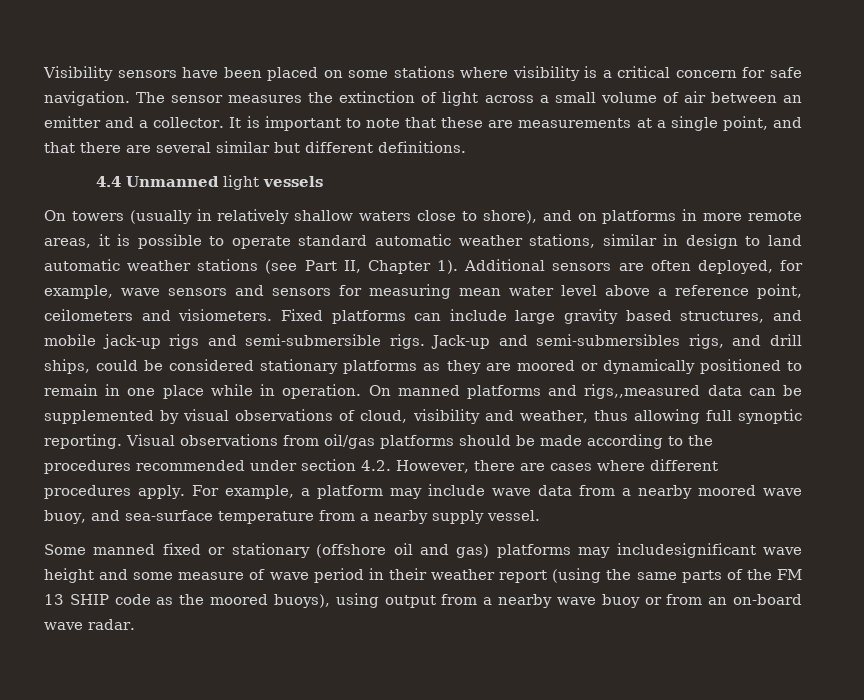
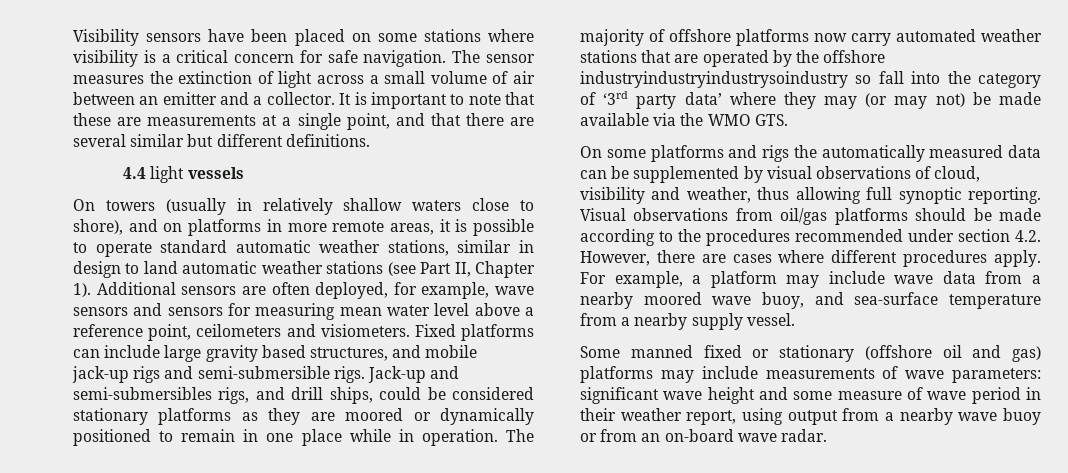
- 4.4 Unmanned light vessels
+ 4.4 light vessels
- On manned platforms and rigs,,measured data can be supplemented by visual observations of cloud, visibility and weather, thus allowing full synoptic reporting.
+ The majority of offshore platforms now carry automated weather stations that are operated by the offshore industryindustryindustrysoindustry so fall into the category of ‘3rd party data’ where they may (or may not) be made available via the WMO GTS.
+ On some platforms and rigs the automatically measured data can be supplemented by visual observations of cloud, visibility and weather, thus allowing full synoptic reporting.
- Some manned fixed or stationary (offshore oil and gas) platforms may includesignificant wave height and some measure of wave period in their weather report (using the same parts of the FM 13 SHIP code as the moored buoys), using output from a nearby wave buoy or from an on-board wave radar.
+ Some manned fixed or stationary (offshore oil and gas) platforms may include measurements of wave parameters: significant wave height and some measure of wave period in their weather report, using output from a nearby wave buoy or from an on-board wave radar.

